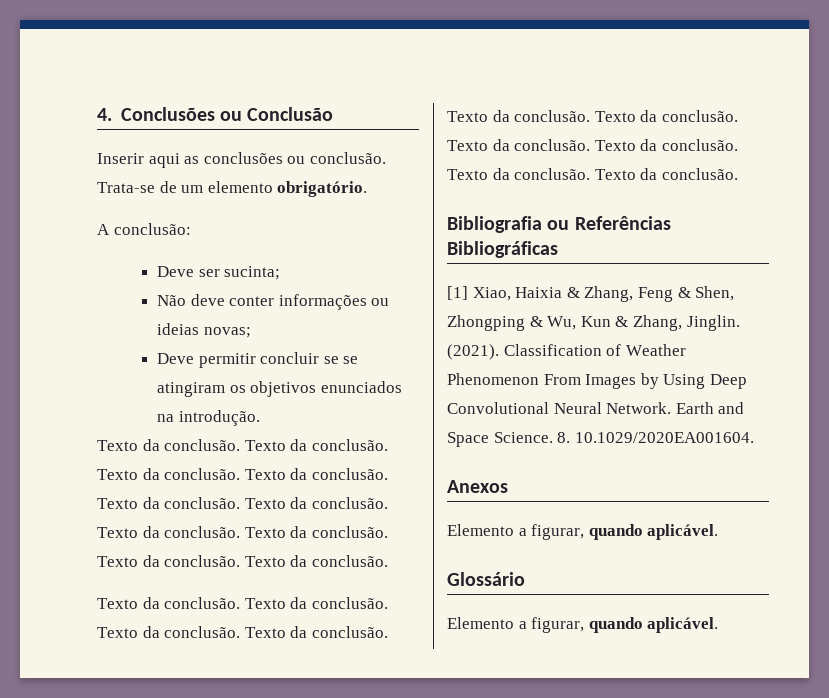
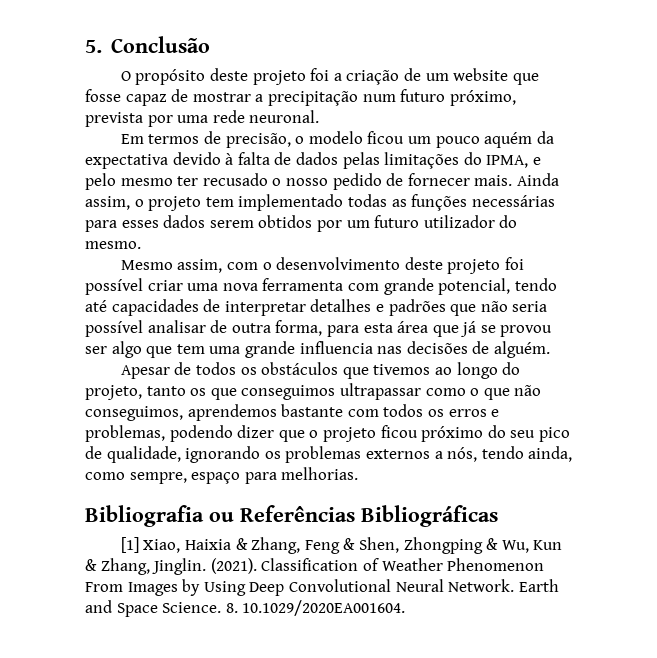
- 4. Conclusões ou Conclusão
- Inserir aqui as conclusões ou conclusão. Trata-se de um elemento obrigatório.
- A conclusão:
- Deve ser sucinta;
- Não deve conter informações ou ideias novas;
- Deve permitir concluir se se atingiram os objetivos enunciados na introdução.
- Texto da conclusão. Texto da conclusão. Texto da conclusão. Texto da conclusão. Texto da conclusão. Texto da conclusão. Texto da conclusão. Texto da conclusão. Texto da conclusão. Texto da conclusão.
- Texto da conclusão. Texto da conclusão. Texto da conclusão. Texto da conclusão. Texto da conclusão. Texto da conclusão. Texto da conclusão. Texto da conclusão. Texto da conclusão. Texto da conclusão.
+ 5. Conclusão
+ O propósito deste projeto foi a criação de um website que fosse capaz de mostrar a precipitação num futuro próximo, prevista por uma rede neuronal.
+ Em termos de precisão, o modelo ficou um pouco aquém da expectativa devido à falta de dados pelas limitações do IPMA, e pelo mesmo ter recusado o nosso pedido de fornecer mais. Ainda assim, o projeto tem implementado todas as funções necessárias para esses dados serem obtidos por um futuro utilizador do mesmo.
+ Mesmo assim, com o desenvolvimento deste projeto foi possível criar uma nova ferramenta com grande potencial, tendo até capacidades de interpretar detalhes e padrões que não seria possível analisar de outra forma, para esta área que já se provou ser algo que tem uma grande influencia nas decisões de alguém.
+ Apesar de todos os obstáculos que tivemos ao longo do projeto, tanto os que conseguimos ultrapassar como o que não conseguimos, aprendemos bastante com todos os erros e problemas, podendo dizer que o projeto ficou próximo do seu pico de qualidade, ignorando os problemas externos a nós, tendo ainda, como sempre, espaço para melhorias.
- Anexos
- Elemento a figurar, quando aplicável.
- Glossário
- Elemento a figurar, quando aplicável.

